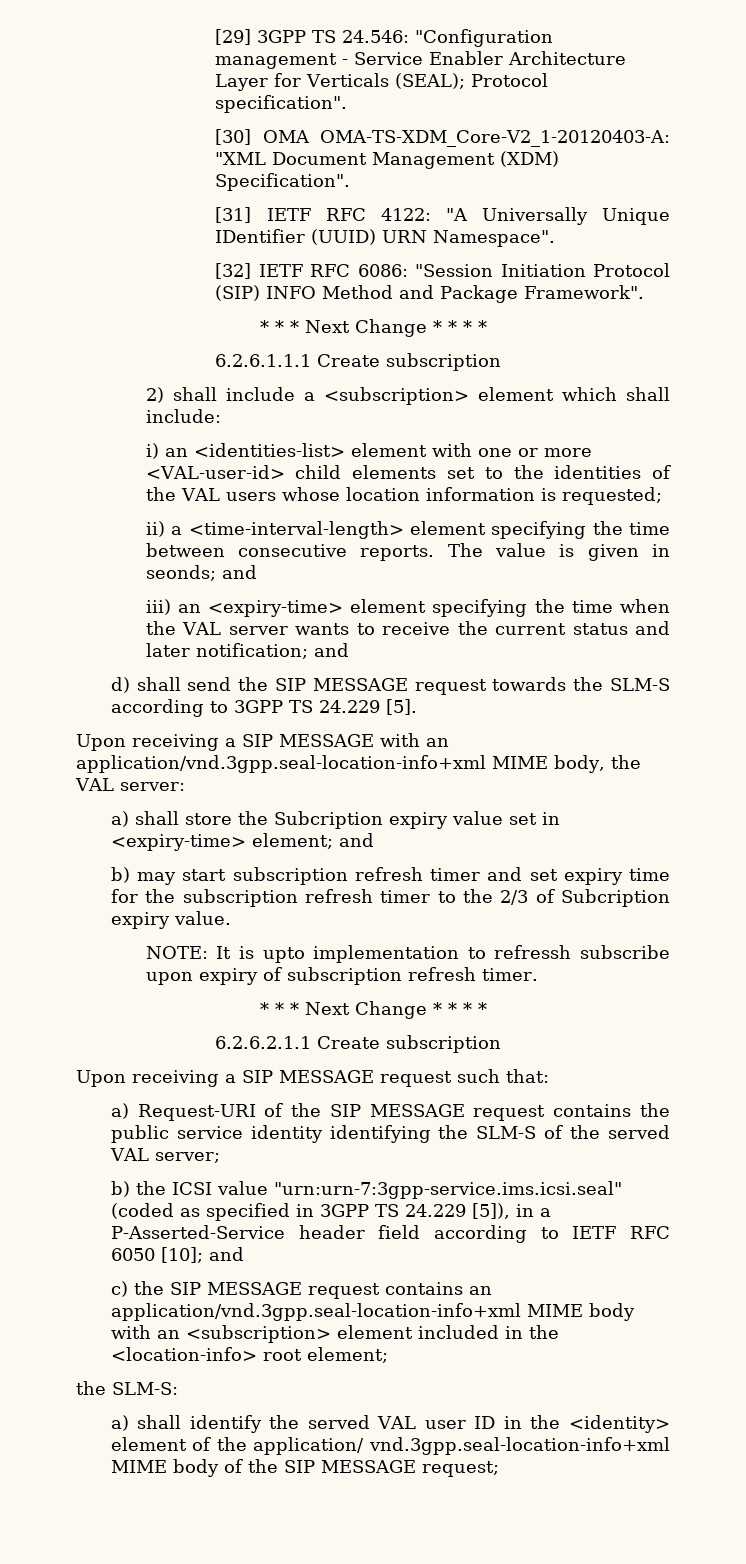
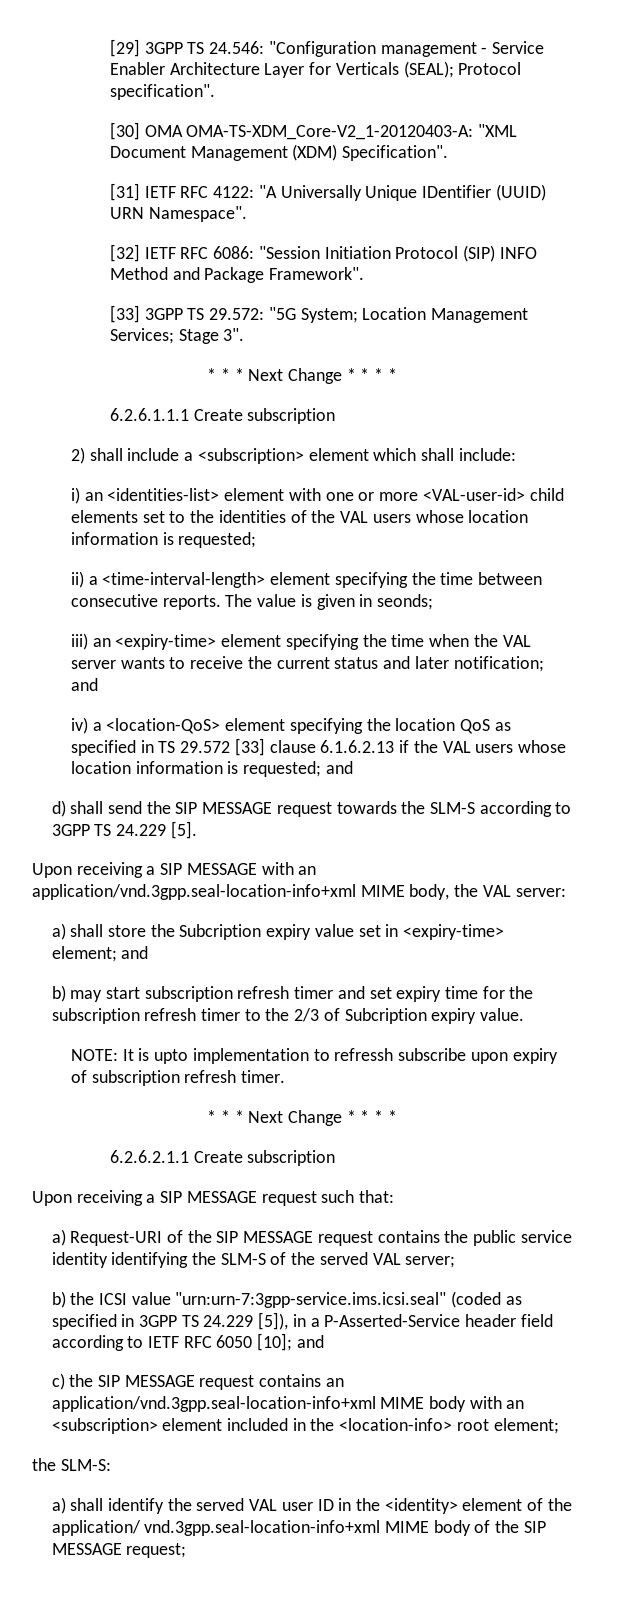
+ [33] 3GPP TS 29.572: "5G System; Location Management Services; Stage 3".
- The value is given in seonds; and
+ The value is given in seonds;
+ iv) a <location-QoS> element specifying the location QoS as specified in TS 29.572 [33] clause 6.1.6.2.13 if the VAL users whose location information is requested; and

